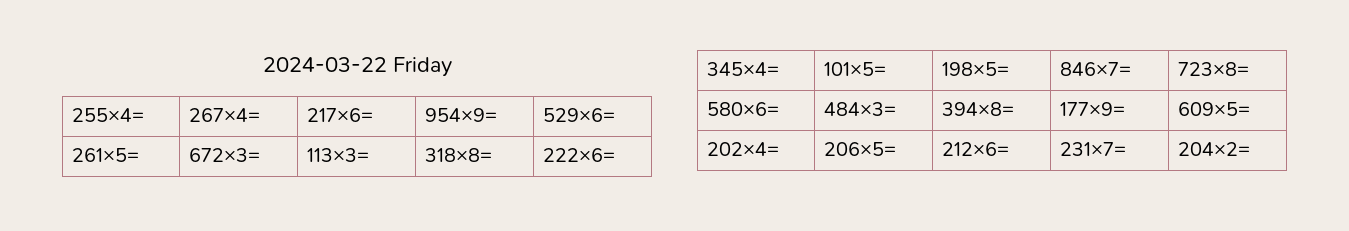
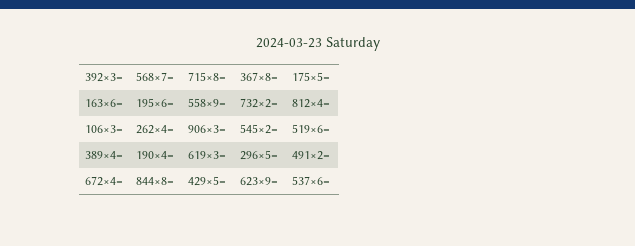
- 2024-03-22 Friday
- 255×4= | 267×4= | 217×6= | 954×9= | 529×6=
- 261×5= | 672×3= | 113×3= | 318×8= | 222×6=
- 345×4= | 101×5= | 198×5= | 846×7= | 723×8=
- 580×6= | 484×3= | 394×8= | 177×9= | 609×5=
- 202×4= | 206×5= | 212×6= | 231×7= | 204×2=
+ 2024-03-23 Saturday
+ 392×3= | 568×7= | 715×8= | 367×8= | 175×5=
+ 163×6= | 195×6= | 558×9= | 732×2= | 812×4=
+ 106×3= | 262×4= | 906×3= | 545×2= | 519×6=
+ 389×4= | 190×4= | 619×3= | 296×5= | 491×2=
+ 672×4= | 844×8= | 429×5= | 623×9= | 537×6=

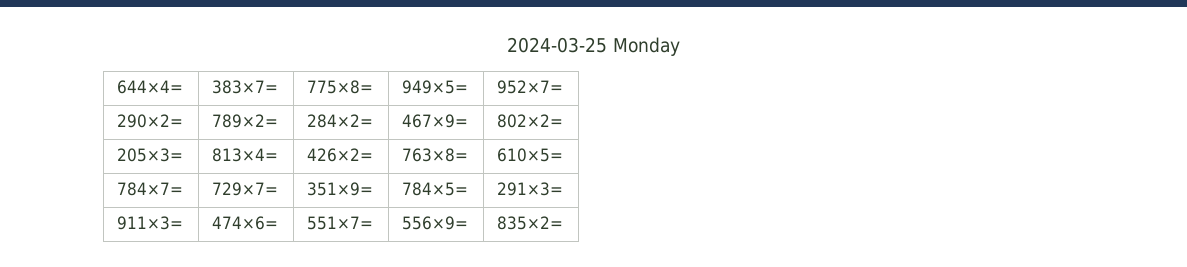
- 2024-03-23 Saturday
- 392×3= | 568×7= | 715×8= | 367×8= | 175×5=
- 163×6= | 195×6= | 558×9= | 732×2= | 812×4=
- 106×3= | 262×4= | 906×3= | 545×2= | 519×6=
- 389×4= | 190×4= | 619×3= | 296×5= | 491×2=
- 672×4= | 844×8= | 429×5= | 623×9= | 537×6=
+ 2024-03-25 Monday
+ 644×4= | 383×7= | 775×8= | 949×5= | 952×7=
+ 290×2= | 789×2= | 284×2= | 467×9= | 802×2=
+ 205×3= | 813×4= | 426×2= | 763×8= | 610×5=
+ 784×7= | 729×7= | 351×9= | 784×5= | 291×3=
+ 911×3= | 474×6= | 551×7= | 556×9= | 835×2=

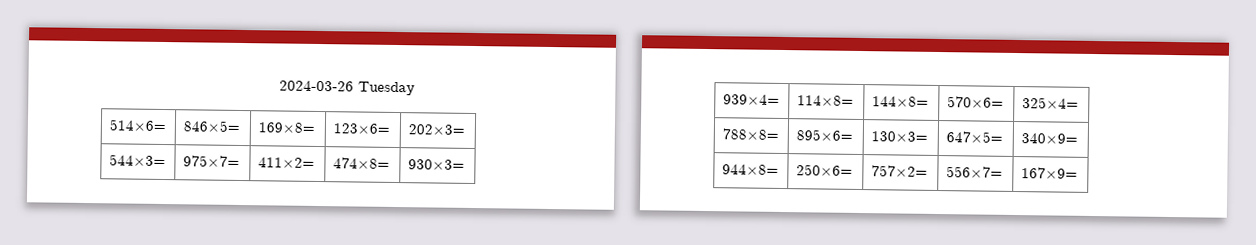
- 2024-03-25 Monday
- 644×4= | 383×7= | 775×8= | 949×5= | 952×7=
- 290×2= | 789×2= | 284×2= | 467×9= | 802×2=
- 205×3= | 813×4= | 426×2= | 763×8= | 610×5=
- 784×7= | 729×7= | 351×9= | 784×5= | 291×3=
- 911×3= | 474×6= | 551×7= | 556×9= | 835×2=
+ 2024-03-26 Tuesday
+ 514×6= | 846×5= | 169×8= | 123×6= | 202×3=
+ 544×3= | 975×7= | 411×2= | 474×8= | 930×3=
+ 939×4= | 114×8= | 144×8= | 570×6= | 325×4=
+ 788×8= | 895×6= | 130×3= | 647×5= | 340×9=
+ 944×8= | 250×6= | 757×2= | 556×7= | 167×9=

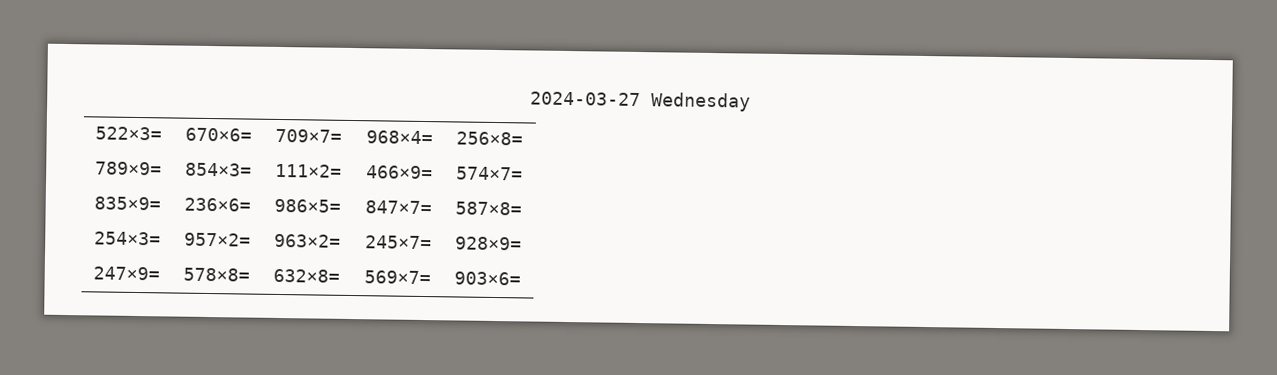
- 2024-03-26 Tuesday
- 514×6= | 846×5= | 169×8= | 123×6= | 202×3=
- 544×3= | 975×7= | 411×2= | 474×8= | 930×3=
- 939×4= | 114×8= | 144×8= | 570×6= | 325×4=
- 788×8= | 895×6= | 130×3= | 647×5= | 340×9=
- 944×8= | 250×6= | 757×2= | 556×7= | 167×9=
+ 2024-03-27 Wednesday
+ 522×3= | 670×6= | 709×7= | 968×4= | 256×8=
+ 789×9= | 854×3= | 111×2= | 466×9= | 574×7=
+ 835×9= | 236×6= | 986×5= | 847×7= | 587×8=
+ 254×3= | 957×2= | 963×2= | 245×7= | 928×9=
+ 247×9= | 578×8= | 632×8= | 569×7= | 903×6=

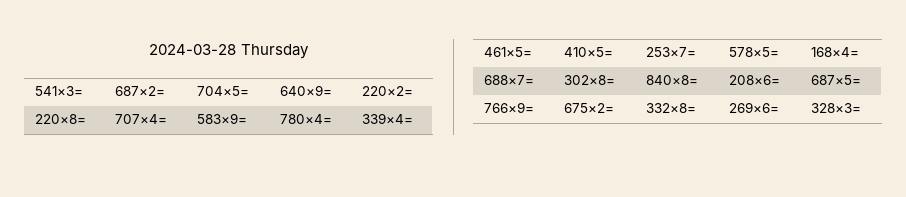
- 2024-03-27 Wednesday
- 522×3= | 670×6= | 709×7= | 968×4= | 256×8=
- 789×9= | 854×3= | 111×2= | 466×9= | 574×7=
- 835×9= | 236×6= | 986×5= | 847×7= | 587×8=
- 254×3= | 957×2= | 963×2= | 245×7= | 928×9=
- 247×9= | 578×8= | 632×8= | 569×7= | 903×6=
+ 2024-03-28 Thursday
+ 541×3= | 687×2= | 704×5= | 640×9= | 220×2=
+ 220×8= | 707×4= | 583×9= | 780×4= | 339×4=
+ 461×5= | 410×5= | 253×7= | 578×5= | 168×4=
+ 688×7= | 302×8= | 840×8= | 208×6= | 687×5=
+ 766×9= | 675×2= | 332×8= | 269×6= | 328×3=

